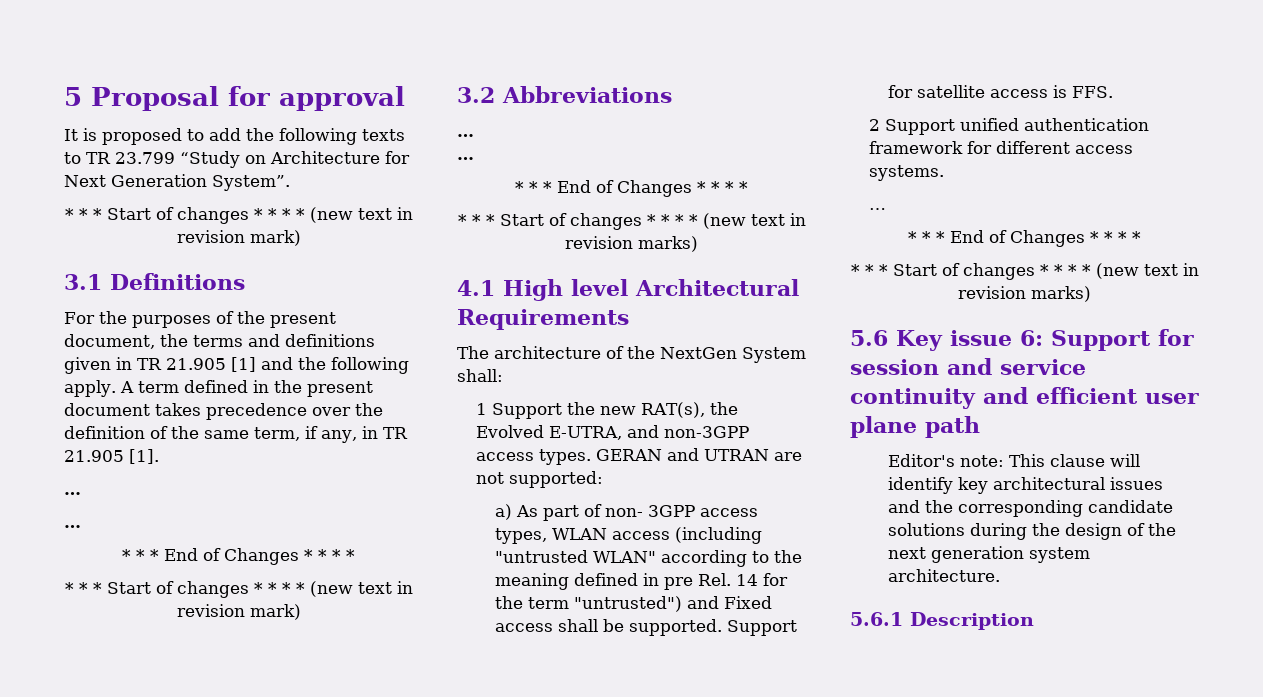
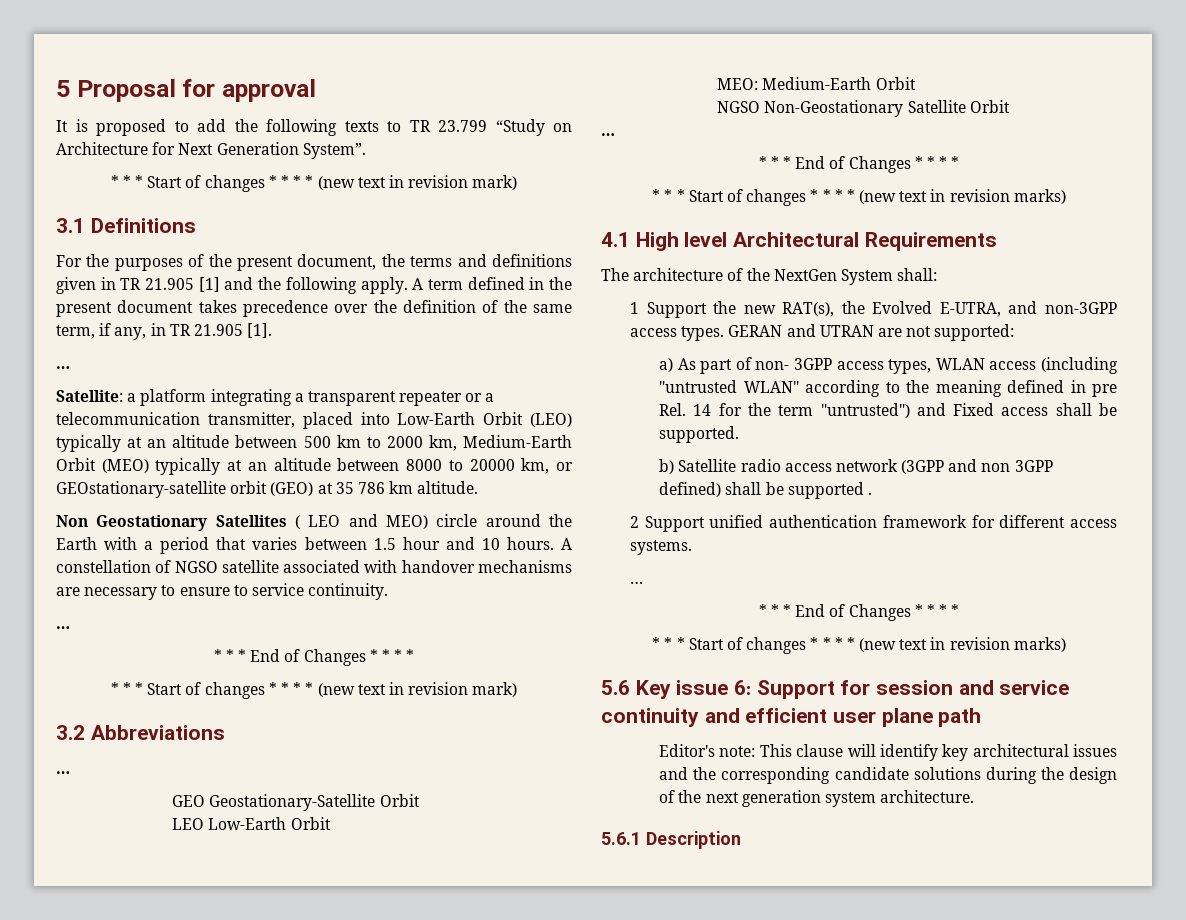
+ Satellite: a platform integrating a transparent repeater or a telecommunication transmitter, placed into Low-Earth Orbit (LEO) typically at an altitude between 500 km to 2000 km, Medium-Earth Orbit (MEO) typically at an altitude between 8000 to 20000 km, or GEOstationary-satellite orbit (GEO) at 35 786 km altitude.
+ Non Geostationary Satellites ( LEO and MEO) circle around the Earth with a period that varies between 1.5 hour and 10 hours. A constellation of NGSO satellite associated with handover mechanisms are necessary to ensure to service continuity.
+ GEO Geostationary-Satellite Orbit
+ LEO Low-Earth Orbit
+ MEO: Medium-Earth Orbit
+ NGSO Non-Geostationary Satellite Orbit
- a) As part of non- 3GPP access types, WLAN access (including "untrusted WLAN" according to the meaning defined in pre Rel. 14 for the term "untrusted") and Fixed access shall be supported. Support for satellite access is FFS.
+ a) As part of non- 3GPP access types, WLAN access (including "untrusted WLAN" according to the meaning defined in pre Rel. 14 for the term "untrusted") and Fixed access shall be supported.
+ b) Satellite radio access network (3GPP and non 3GPP defined) shall be supported .

